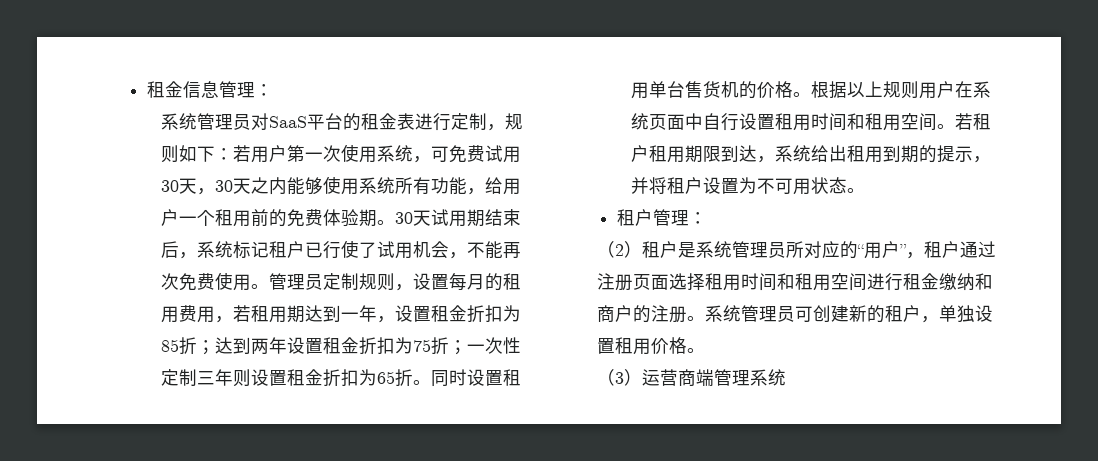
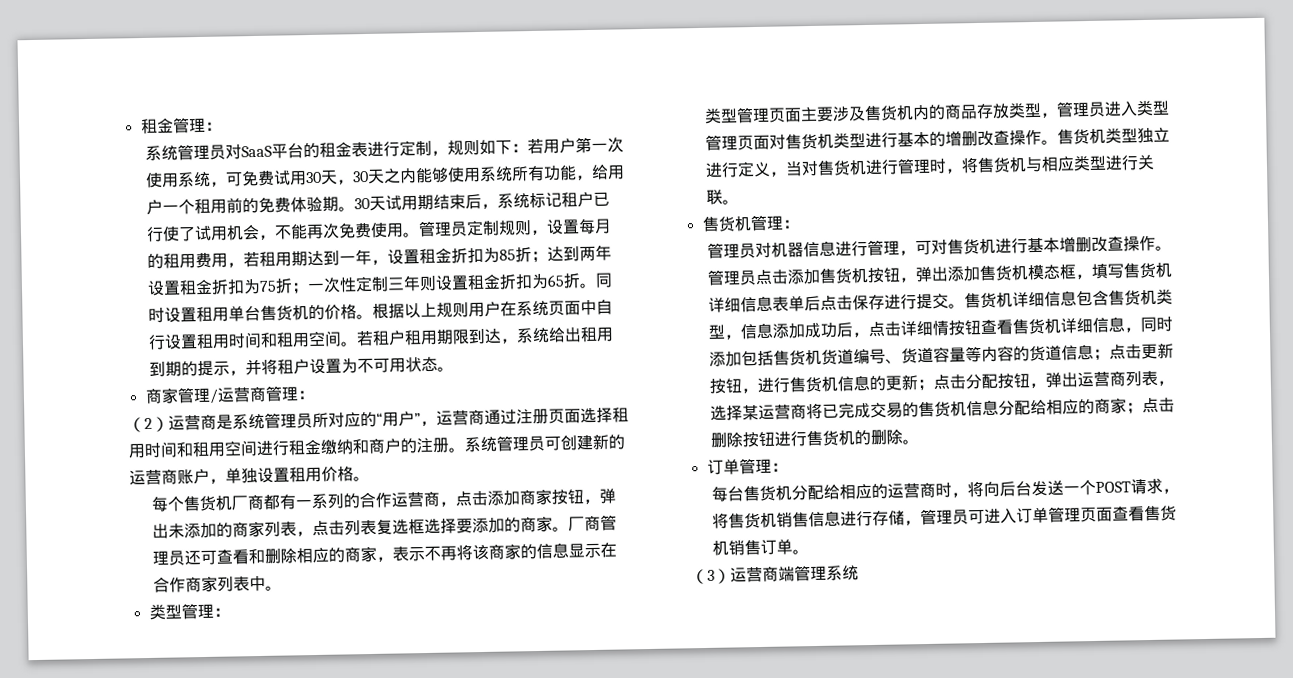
- 租金信息管理：
+ 租金管理：
- 租户管理：
+ 商家管理/运营商管理：
- （2）租户是系统管理员所对应的“用户”，租户通过注册页面选择租用时间和租用空间进行租金缴纳和商户的注册。
+ （2）运营商是系统管理员所对应的“用户”，运营商通过注册页面选择租用时间和租用空间进行租金缴纳和商户的注册。
- 系统管理员可创建新的租户，单独设置租用价格。
+ 系统管理员可创建新的运营商账户，单独设置租用价格。
+ 每个售货机厂商都有一系列的合作运营商，点击添加商家按钮，弹出未添加的商家列表，点击列表复选框选择要添加的商家。厂商管理员还可查看和删除相应的商家，表示不再将该商家的信息显示在合作商家列表中。
+ 类型管理：
+ 类型管理页面主要涉及售货机内的商品存放类型，管理员进入类型管理页面对售货机类型进行基本的增删改查操作。售货机类型独立进行定义，当对售货机进行管理时，将售货机与相应类型进行关联。
+ 售货机管理：
+ 管理员对机器信息进行管理，可对售货机进行基本增删改查操作。管理员点击添加售货机按钮，弹出添加售货机模态框，填写售货机详细信息表单后点击保存进行提交。售货机详细信息包含售货机类型，信息添加成功后，点击详细情按钮查看售货机详细信息，同时添加包括售货机货道编号、货道容量等内容的货道信息；点击更新按钮，进行售货机信息的更新；点击分配按钮，弹出运营商列表，选择某运营商将已完成交易的售货机信息分配给相应的商家；点击删除按钮进行售货机的删除。
+ 订单管理：
+ 每台售货机分配给相应的运营商时，将向后台发送一个POST请求，将售货机销售信息进行存储，管理员可进入订单管理页面查看售货机销售订单。

